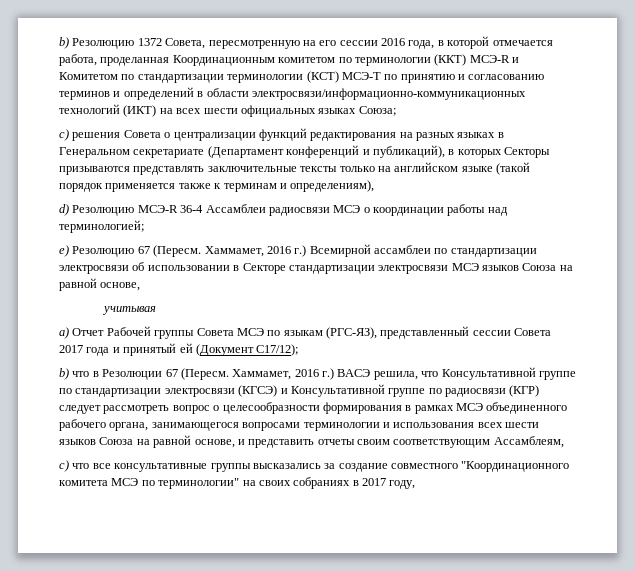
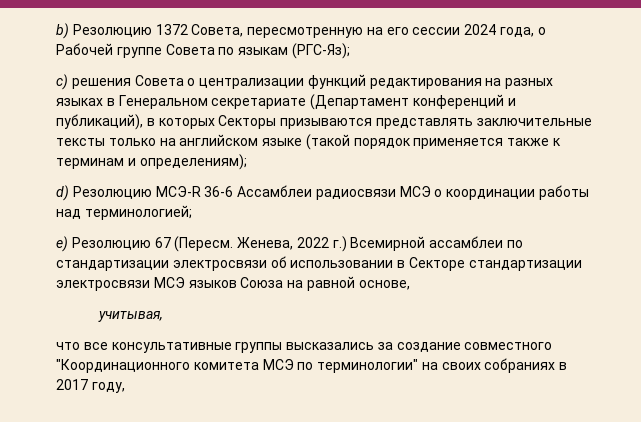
- b) Резолюцию 1372 Совета, пересмотренную на его сессии 2016 года, в которой отмечается работа, проделанная Координационным комитетом по терминологии (ККТ) МСЭ-R и Комитетом по стандартизации терминологии (КСТ) МСЭ-Т по принятию и согласованию терминов и определений в области электросвязи/информационно-коммуникационных технологий (ИКТ) на всех шести официальных языках Союза;
+ b) Резолюцию 1372 Совета, пересмотренную на его сессии 2024 года, о Рабочей группе Совета по языкам (РГС-Яз);
- c) решения Совета о централизации функций редактирования на разных языках в Генеральном секретариате (Департамент конференций и публикаций), в которых Секторы призываются представлять заключительные тексты только на английском языке (такой порядок применяется также к терминам и определениям),
+ c) решения Совета о централизации функций редактирования на разных языках в Генеральном секретариате (Департамент конференций и публикаций), в которых Секторы призываются представлять заключительные тексты только на английском языке (такой порядок применяется также к терминам и определениям);
- d) Резолюцию МСЭ-R 36-4 Ассамблеи радиосвязи МСЭ о координации работы над терминологией;
+ d) Резолюцию МСЭ-R 36-6 Ассамблеи радиосвязи МСЭ о координации работы над терминологией;
- Хаммамет, 2016 г.) Всемирной ассамблеи по стандартизации электросвязи об использовании в Секторе стандартизации электросвязи МСЭ языков Союза на равной основе,
+ Женева, 2022 г.) Всемирной ассамблеи по стандартизации электросвязи об использовании в Секторе стандартизации электросвязи МСЭ языков Союза на равной основе,
- учитывая
- a) Отчет Рабочей группы Совета МСЭ по языкам (РГС-ЯЗ), представленный сессии Совета 2017 года и принятый ей (Документ C17/12);
- b) что в Резолюции 67 (Пересм. Хаммамет, 2016 г.) ВАСЭ решила, что Консультативной группе по стандартизации электросвязи (КГСЭ) и Консультативной группе по радиосвязи (КГР) следует рассмотреть вопрос о целесообразности формирования в рамках МСЭ объединенного рабочего органа, занимающегося вопросами терминологии и использования всех шести языков Союза на равной основе, и представить отчеты своим соответствующим Ассамблеям,
- c) что все консультативные группы высказались за создание совместного "Координационного комитета МСЭ по терминологии" на своих собраниях в 2017 году,
+ учитывая,
+ что все консультативные группы высказались за создание совместного "Координационного комитета МСЭ по терминологии" на своих собраниях в 2017 году,

